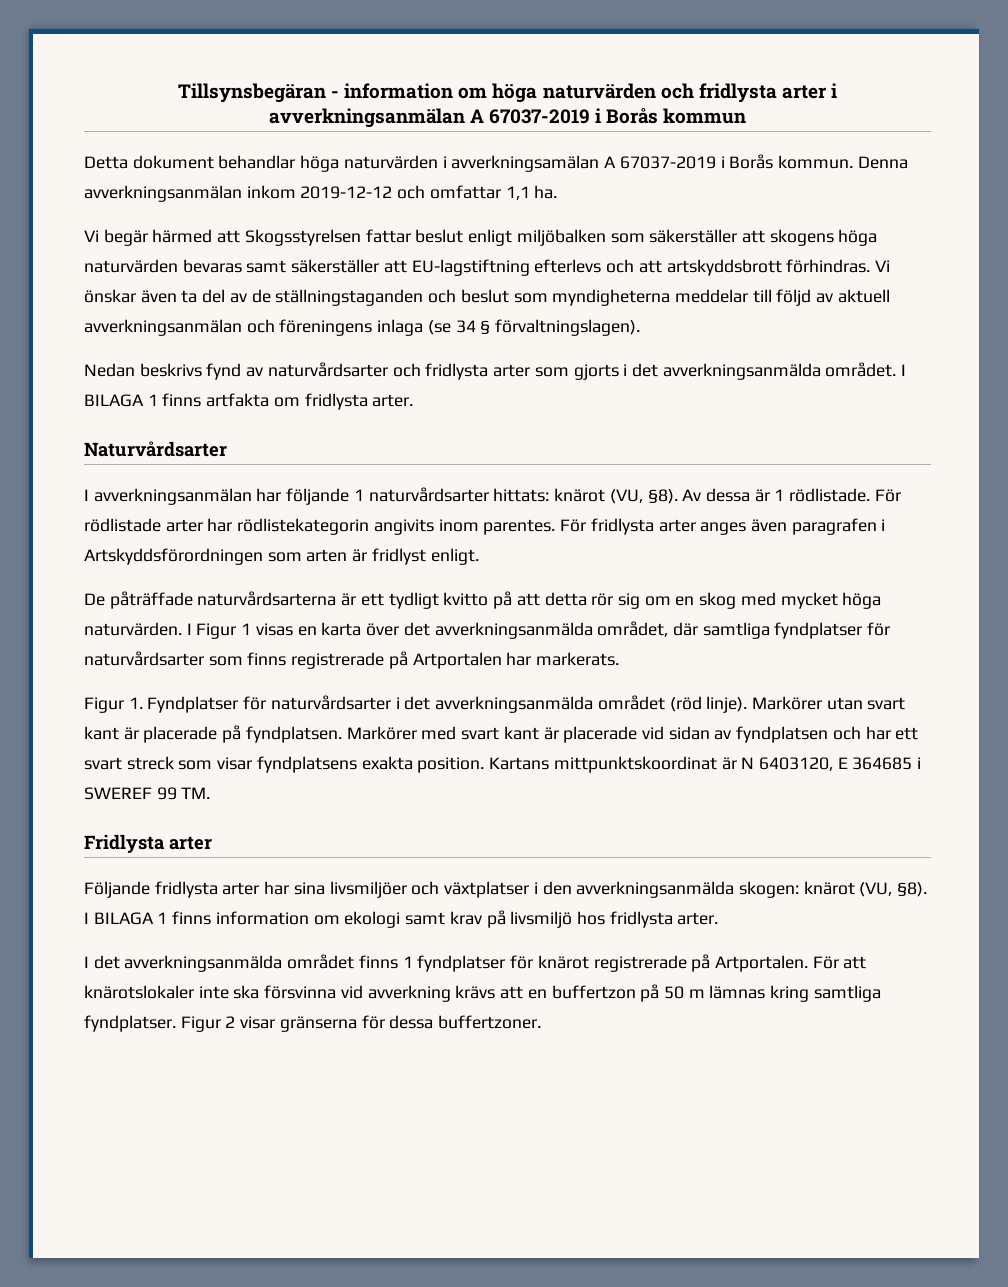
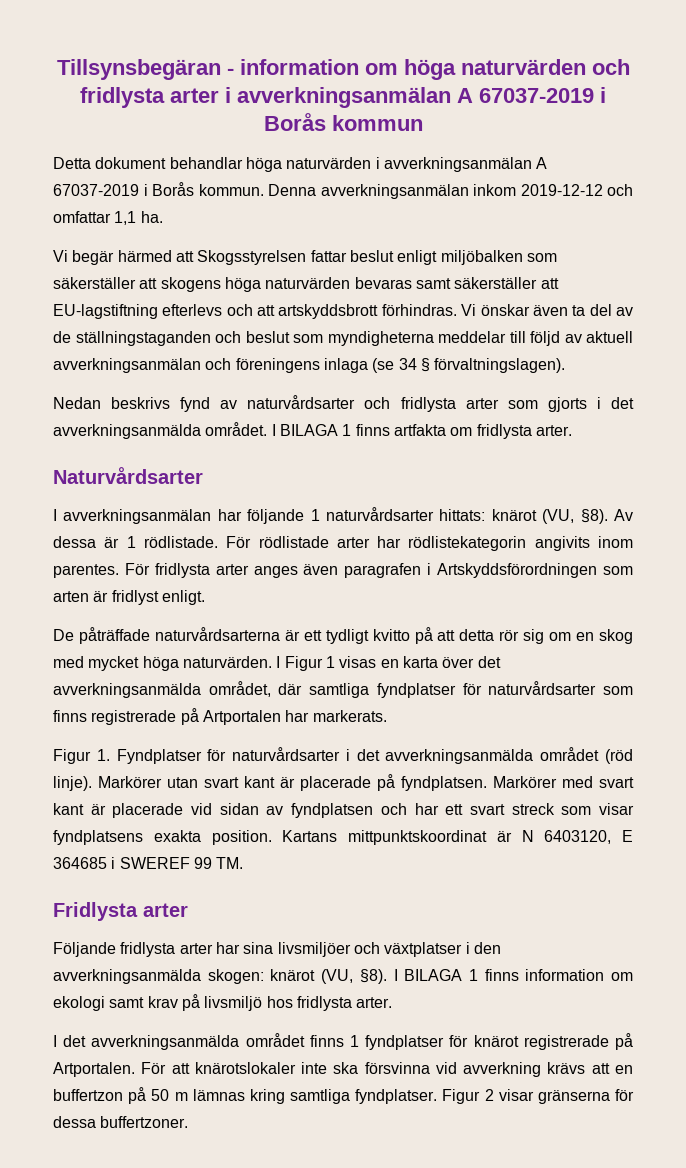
- Detta dokument behandlar höga naturvärden i avverkningsamälan A 67037-2019 i Borås kommun.
+ Detta dokument behandlar höga naturvärden i avverkningsanmälan A 67037-2019 i Borås kommun.

